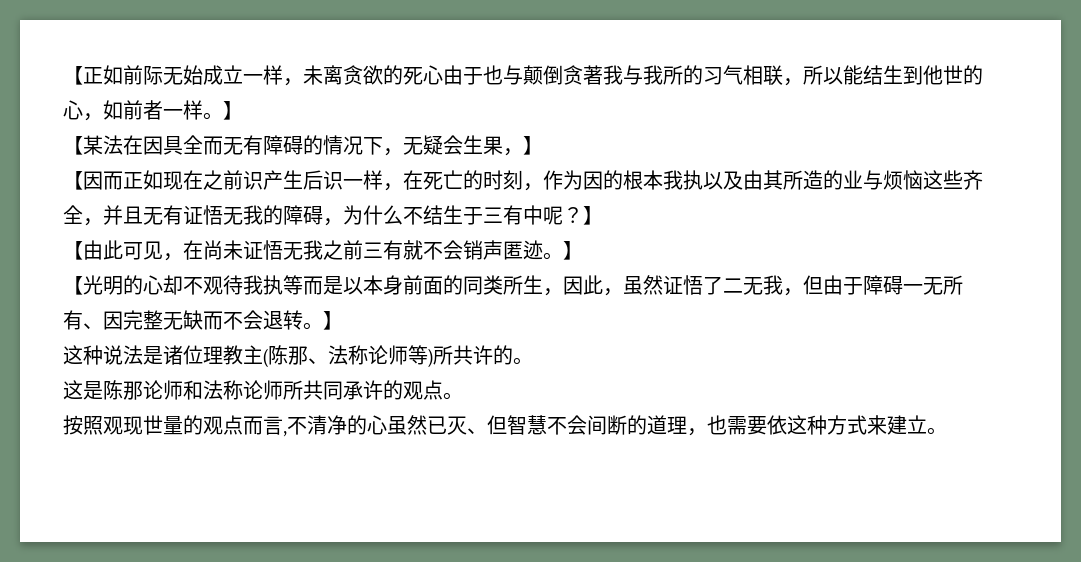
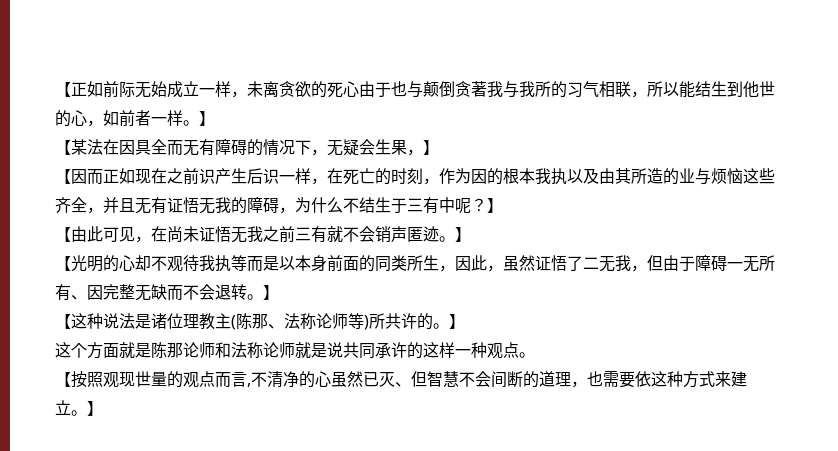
- 这种说法是诸位理教主(陈那、法称论师等)所共许的。
- 这是陈那论师和法称论师所共同承许的观点。
+ 【这种说法是诸位理教主(陈那、法称论师等)所共许的。】
+ 这个方面就是陈那论师和法称论师就是说共同承许的这样一种观点。
- 按照观现世量的观点而言,不清净的心虽然已灭、但智慧不会间断的道理，也需要依这种方式来建立。
+ 【按照观现世量的观点而言,不清净的心虽然已灭、但智慧不会间断的道理，也需要依这种方式来建立。】

